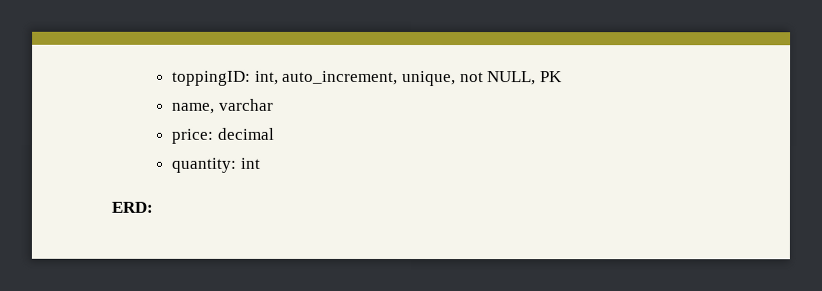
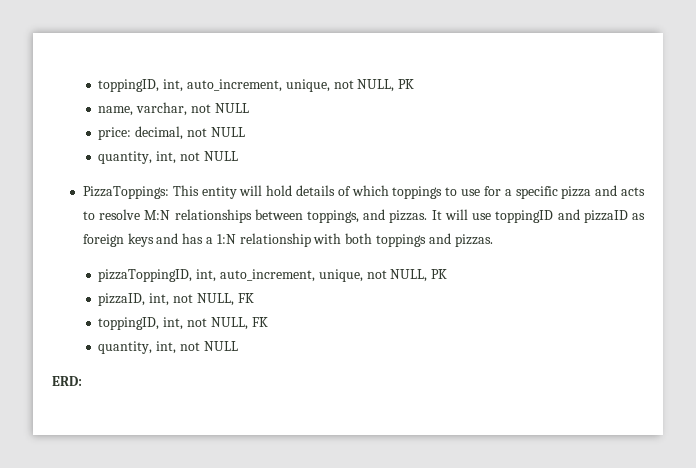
- toppingID: int, auto_increment, unique, not NULL, PK
+ toppingID, int, auto_increment, unique, not NULL, PK
- name, varchar
- price: decimal
- quantity: int
+ name, varchar, not NULL
+ price: decimal, not NULL
+ quantity, int, not NULL
+ PizzaToppings: This entity will hold details of which toppings to use for a specific pizza and acts to resolve M:N relationships between toppings, and pizzas. It will use toppingID and pizzaID as foreign keys and has a 1:N relationship with both toppings and pizzas.
+ pizzaToppingID, int, auto_increment, unique, not NULL, PK
+ pizzaID, int, not NULL, FK
+ toppingID, int, not NULL, FK
+ quantity, int, not NULL

